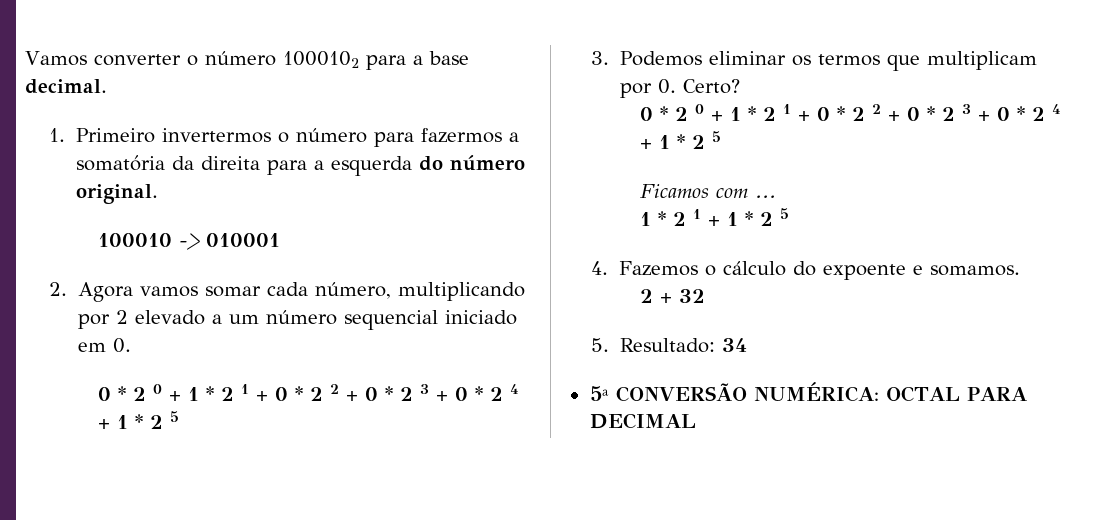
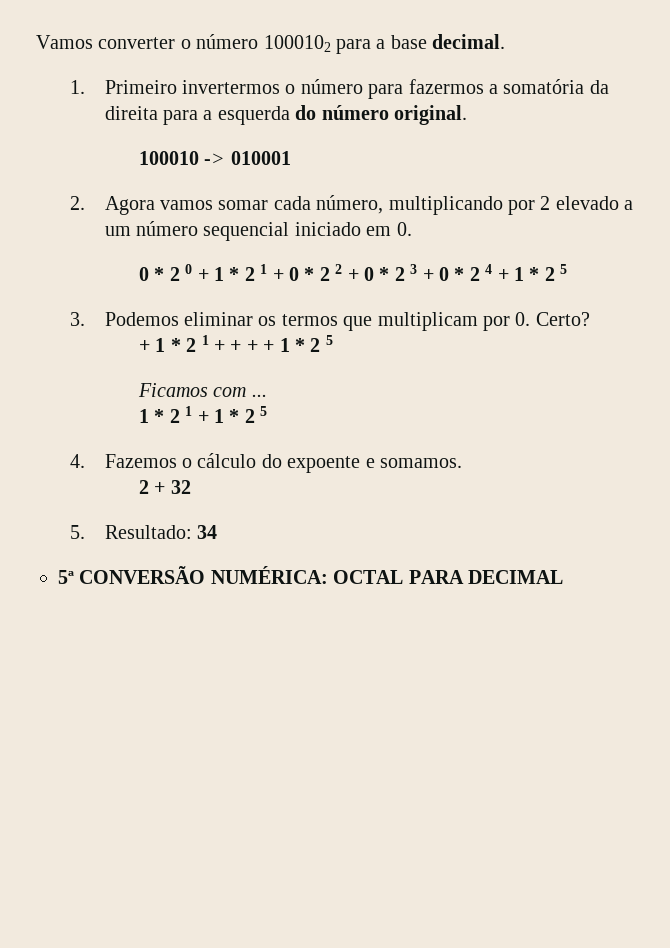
  3. Podemos eliminar os termos que multiplicam por 0. Certo?
- 0 * 2 0 + 1 * 2 1 + 0 * 2 2 + 0 * 2 3 + 0 * 2 4 + 1 * 2 5
+ + 1 * 2 1 + + + + 1 * 2 5

